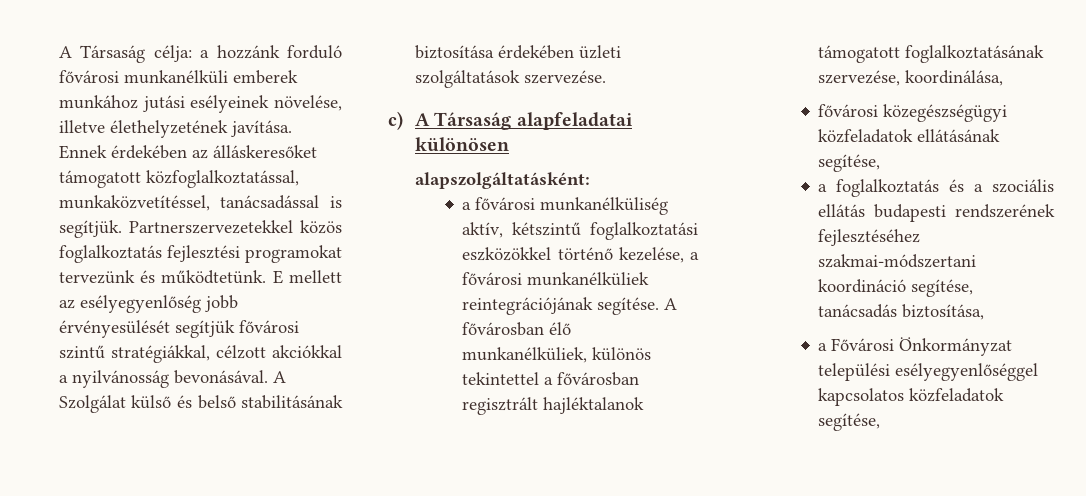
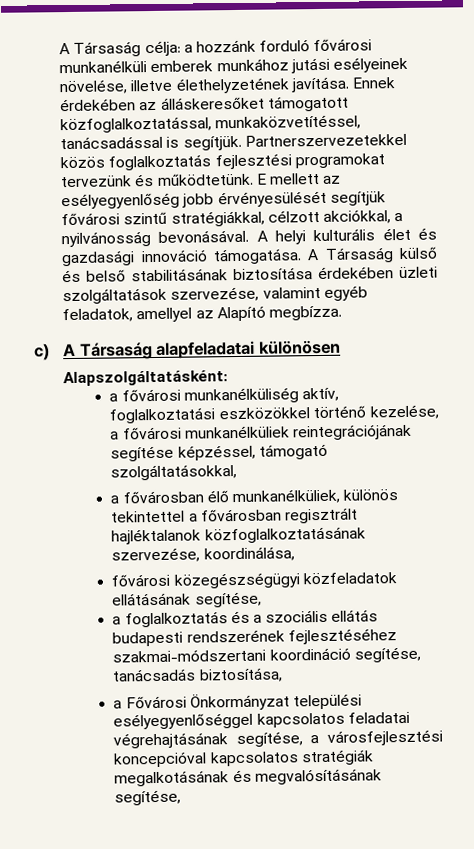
- E mellett az esélyegyenlőség jobb érvényesülését segítjük fővárosi szintű stratégiákkal, célzott akciókkal a nyilvánosság bevonásával.
+ E mellett az esélyegyenlőség jobb érvényesülését segítjük fővárosi szintű stratégiákkal, célzott akciókkal, a nyilvánosság bevonásával.
- A Szolgálat külső és belső stabilitásának biztosítása érdekében üzleti szolgáltatások szervezése.
+ A helyi kulturális élet és gazdasági innováció támogatása. A Társaság külső és belső stabilitásának biztosítása érdekében üzleti szolgáltatások szervezése, valamint egyéb feladatok, amellyel az Alapító megbízza.
- alapszolgáltatásként:
+ Alapszolgáltatásként:
- a fővárosi munkanélküliség aktív, kétszintű foglalkoztatási eszközökkel történő kezelése, a fővárosi munkanélküliek reintegrációjának segítése. A fővárosban élő munkanélküliek, különös tekintettel a fővárosban regisztrált hajléktalanok támogatott foglalkoztatásának szervezése, koordinálása,
+ a fővárosi munkanélküliség aktív, foglalkoztatási eszközökkel történő kezelése, a fővárosi munkanélküliek reintegrációjának segítése képzéssel, támogató szolgáltatásokkal,
+ a fővárosban élő munkanélküliek, különös tekintettel a fővárosban regisztrált hajléktalanok közfoglalkoztatásának szervezése, koordinálása,
- a Fővárosi Önkormányzat települési esélyegyenlőséggel kapcsolatos közfeladatok segítése,
+ a Fővárosi Önkormányzat települési esélyegyenlőséggel kapcsolatos feladatai végrehajtásának segítése, a városfejlesztési koncepcióval kapcsolatos stratégiák megalkotásának és megvalósításának segítése,

